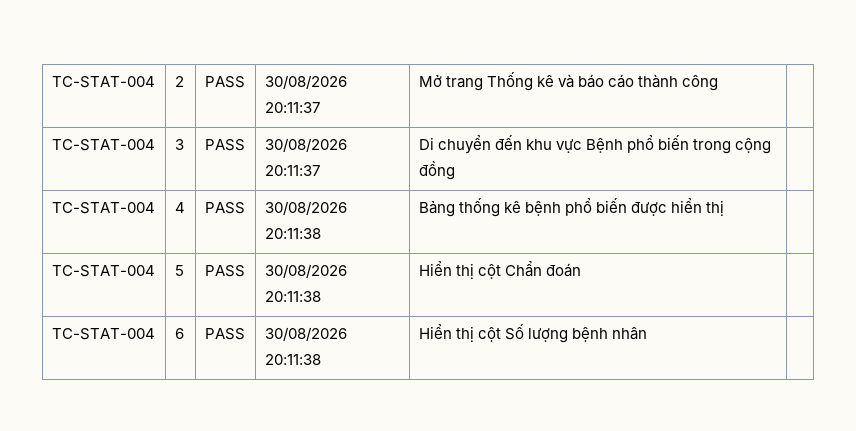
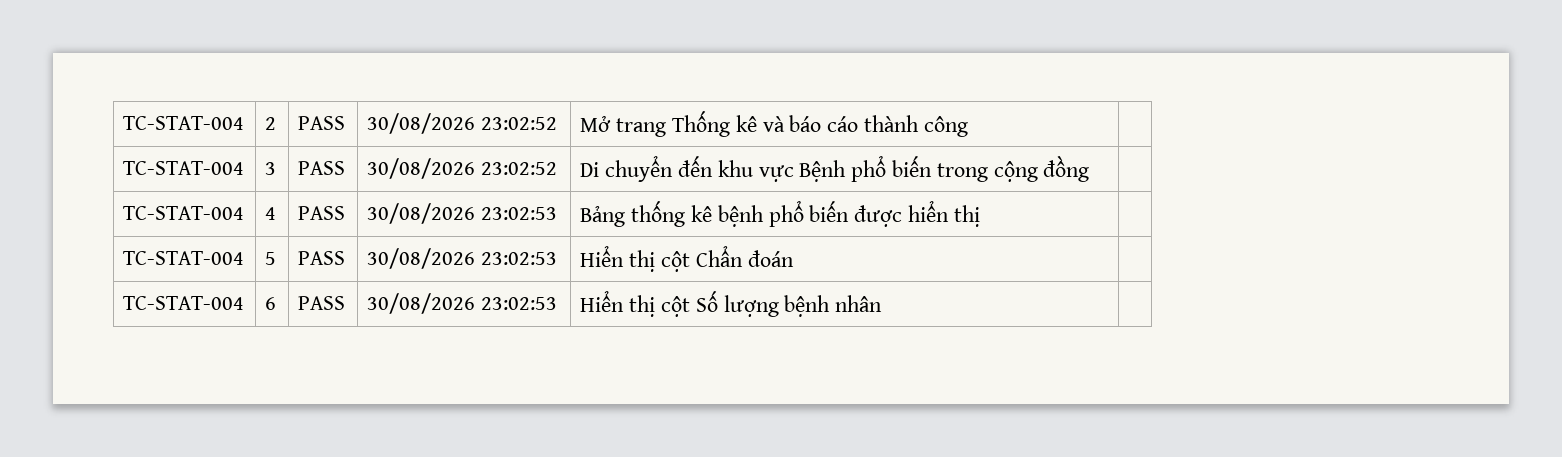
- TC-STAT-004 | 2 | PASS | 30/08/2026 20:11:37 | Mở trang Thống kê và báo cáo thành công |
+ TC-STAT-004 | 2 | PASS | 30/08/2026 23:02:52 | Mở trang Thống kê và báo cáo thành công |
- TC-STAT-004 | 3 | PASS | 30/08/2026 20:11:37 | Di chuyển đến khu vực Bệnh phổ biến trong cộng đồng |
+ TC-STAT-004 | 3 | PASS | 30/08/2026 23:02:52 | Di chuyển đến khu vực Bệnh phổ biến trong cộng đồng |
- TC-STAT-004 | 4 | PASS | 30/08/2026 20:11:38 | Bảng thống kê bệnh phổ biến được hiển thị |
+ TC-STAT-004 | 4 | PASS | 30/08/2026 23:02:53 | Bảng thống kê bệnh phổ biến được hiển thị |
- TC-STAT-004 | 5 | PASS | 30/08/2026 20:11:38 | Hiển thị cột Chẩn đoán |
+ TC-STAT-004 | 5 | PASS | 30/08/2026 23:02:53 | Hiển thị cột Chẩn đoán |
- TC-STAT-004 | 6 | PASS | 30/08/2026 20:11:38 | Hiển thị cột Số lượng bệnh nhân |
+ TC-STAT-004 | 6 | PASS | 30/08/2026 23:02:53 | Hiển thị cột Số lượng bệnh nhân |

